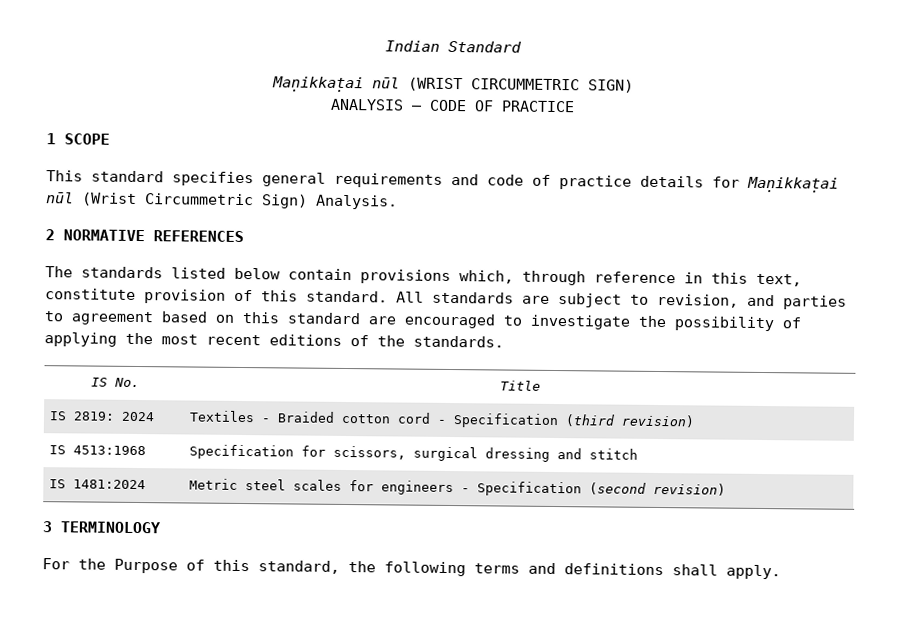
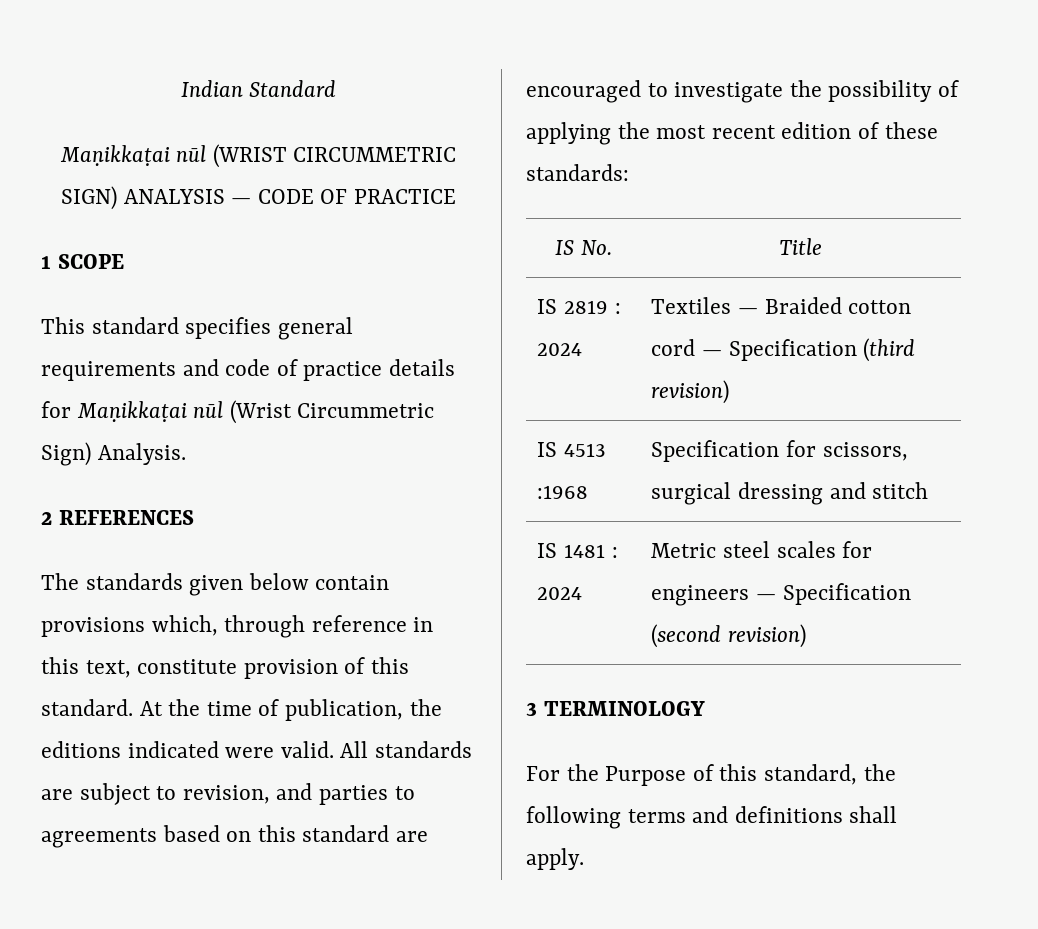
- Maṇikkaṭai nūl (WRIST CIRCUMMETRIC SIGN)
- ANALYSIS — CODE OF PRACTICE
+ Maṇikkaṭai nūl (WRIST CIRCUMMETRIC SIGN) ANALYSIS — CODE OF PRACTICE
- 2 NORMATIVE REFERENCES
+ 2 REFERENCES
- The standards listed below contain provisions which, through reference in this text, constitute provision of this standard.
+ The standards given below contain provisions which, through reference in this text, constitute provision of this standard.
+ At the time of publication, the editions indicated were valid.
- All standards are subject to revision, and parties to agreement based on this standard are encouraged to investigate the possibility of applying the most recent editions of the standards.
+ All standards are subject to revision, and parties to agreements based on this standard are encouraged to investigate the possibility of applying the most recent edition of these standards:
- IS 2819: 2024 | Textiles - Braided cotton cord - Specification (third revision)
+ IS 2819 : 2024 | Textiles — Braided cotton cord — Specification (third revision)
- IS 4513:1968 | Specification for scissors, surgical dressing and stitch
+ IS 4513 :1968 | Specification for scissors, surgical dressing and stitch
- IS 1481:2024 | Metric steel scales for engineers - Specification (second revision)
+ IS 1481 : 2024 | Metric steel scales for engineers — Specification (second revision)

